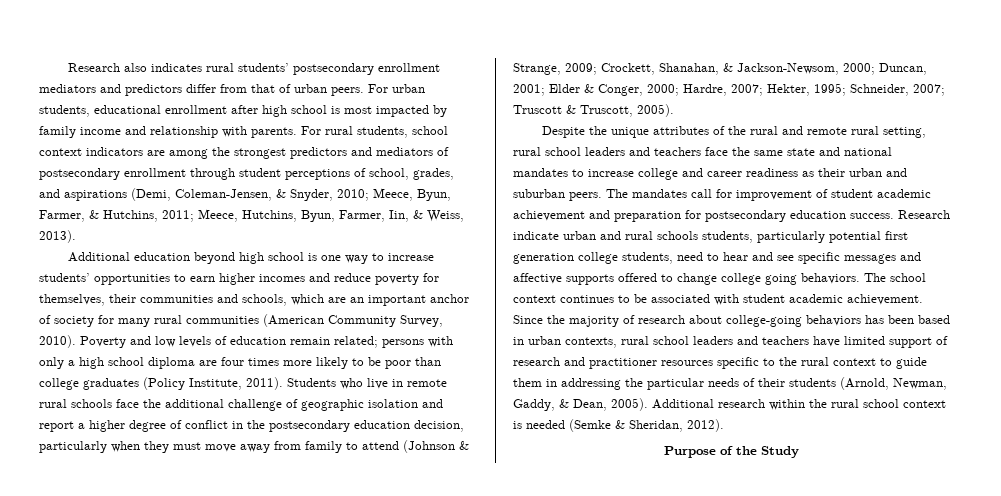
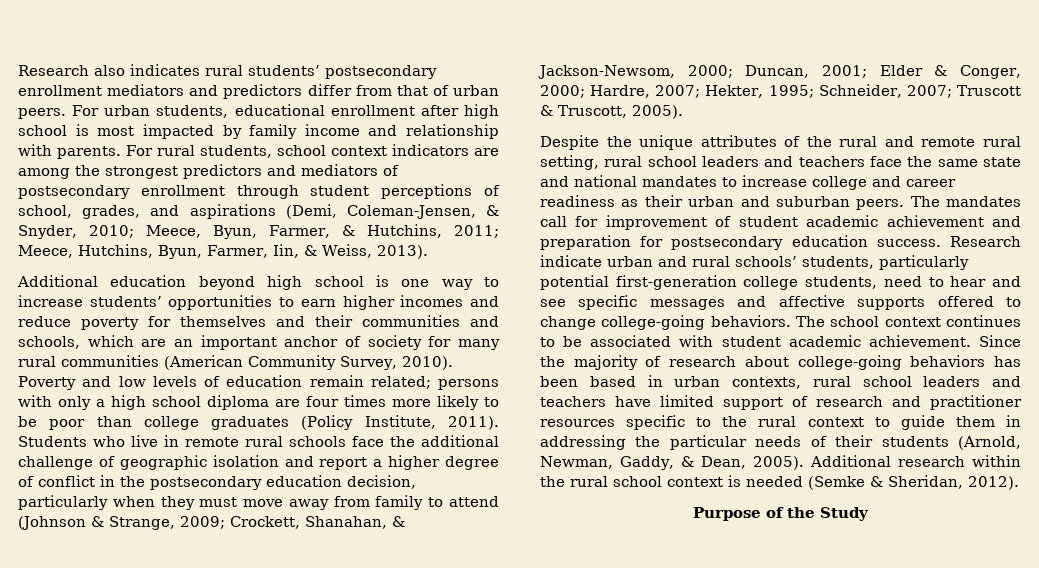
- Additional education beyond high school is one way to increase students’ opportunities to earn higher incomes and reduce poverty for themselves, their communities and schools, which are an important anchor of society for many rural communities (American Community Survey, 2010).
+ Additional education beyond high school is one way to increase students’ opportunities to earn higher incomes and reduce poverty for themselves and their communities and schools, which are an important anchor of society for many rural communities (American Community Survey, 2010).
- Research indicate urban and rural schools students, particularly potential first generation college students, need to hear and see specific messages and affective supports offered to change college going behaviors.
+ Research indicate urban and rural schools’ students, particularly potential first-generation college students, need to hear and see specific messages and affective supports offered to change college-going behaviors.

